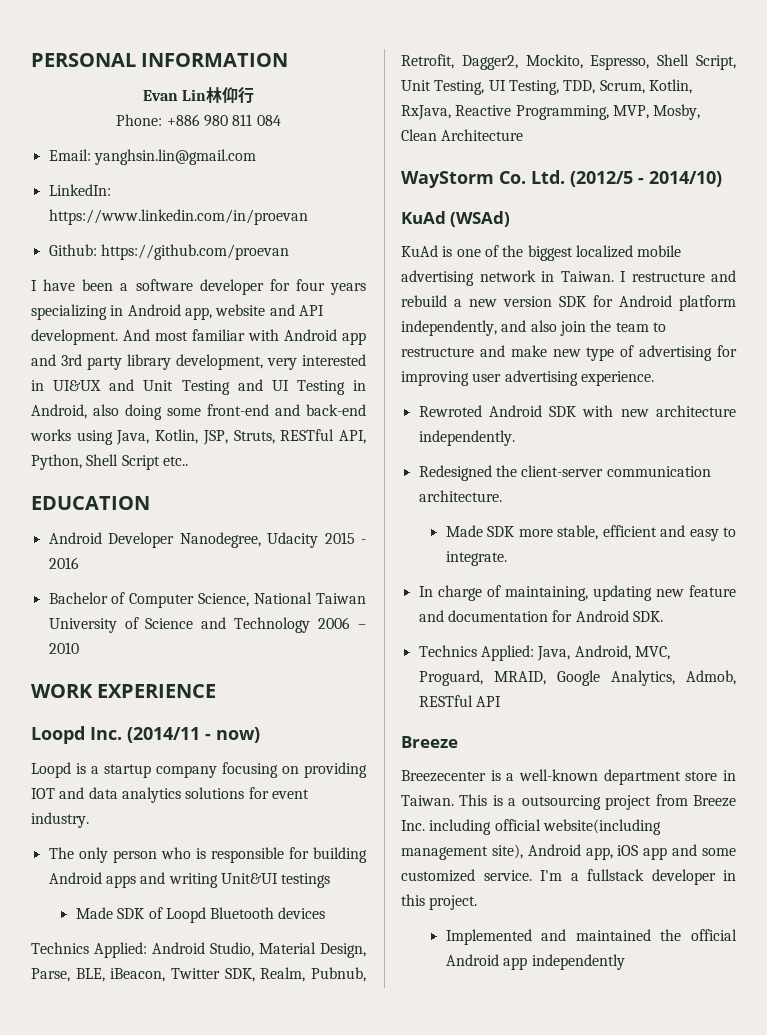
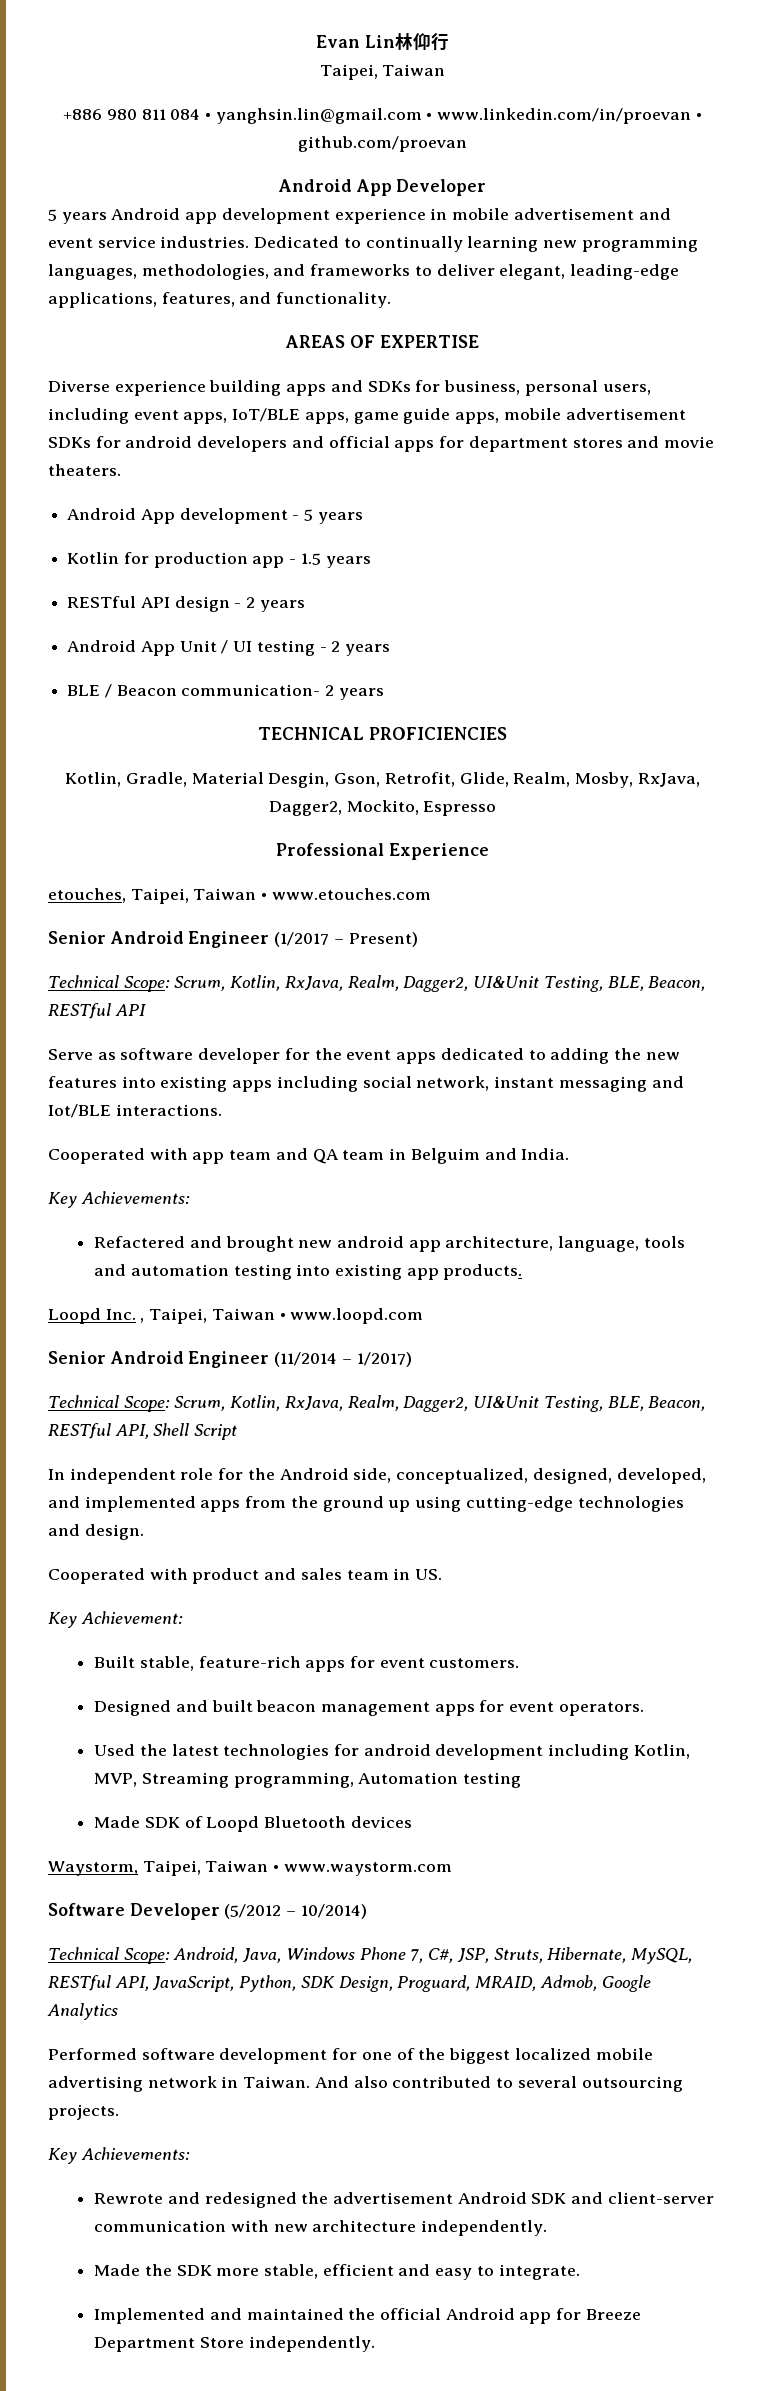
- PERSONAL INFORMATION
  Evan Lin林仰行
- Phone: +886 980 811 084
- Email: yanghsin.lin@gmail.com
- LinkedIn: https://www.linkedin.com/in/proevan
- Github: https://github.com/proevan
- I have been a software developer for four years specializing in Android app, website and API development. And most familiar with Android app and 3rd party library development, very interested in UI&UX and Unit Testing and UI Testing in Android, also doing some front-end and back-end works using Java, Kotlin, JSP, Struts, RESTful API, Python, Shell Script etc..
- EDUCATION
- Android Developer Nanodegree, Udacity 2015 - 2016
- Bachelor of Computer Science, National Taiwan University of Science and Technology 2006 – 2010
- WORK EXPERIENCE
- Loopd Inc. (2014/11 - now)
- Loopd is a startup company focusing on providing IOT and data analytics solutions for event industry.
- The only person who is responsible for building Android apps and writing Unit&UI testings
+ Taipei, Taiwan
+ +886 980 811 084 • yanghsin.lin@gmail.com • www.linkedin.com/in/proevan • github.com/proevan
+ Android App Developer
+ 5 years Android app development experience in mobile advertisement and event service industries. Dedicated to continually learning new programming languages, methodologies, and frameworks to deliver elegant, leading-edge applications, features, and functionality.
+ AREAS OF EXPERTISE
+ Diverse experience building apps and SDKs for business, personal users, including event apps, IoT/BLE apps, game guide apps, mobile advertisement SDKs for android developers and official apps for department stores and movie theaters.
+ Android App development - 5 years
+ Kotlin for production app - 1.5 years
+ RESTful API design - 2 years
+ Android App Unit / UI testing - 2 years
+ BLE / Beacon communication- 2 years
+ TECHNICAL PROFICIENCIES
+ Kotlin, Gradle, Material Desgin, Gson, Retrofit, Glide, Realm, Mosby, RxJava, Dagger2, Mockito, Espresso
+ Professional Experience
+ etouches, Taipei, Taiwan • www.etouches.com
+ Senior Android Engineer (1/2017 – Present)
+ Technical Scope: Scrum, Kotlin, RxJava, Realm, Dagger2, UI&Unit Testing, BLE, Beacon, RESTful API
+ Serve as software developer for the event apps dedicated to adding the new features into existing apps including social network, instant messaging and Iot/BLE interactions.
+ Cooperated with app team and QA team in Belguim and India.
+ Key Achievements:
+ Refactered and brought new android app architecture, language, tools and automation testing into existing app products.
+ Loopd Inc. , Taipei, Taiwan • www.loopd.com
+ Senior Android Engineer (11/2014 – 1/2017)
+ Technical Scope: Scrum, Kotlin, RxJava, Realm, Dagger2, UI&Unit Testing, BLE, Beacon, RESTful API, Shell Script
+ In independent role for the Android side, conceptualized, designed, developed, and implemented apps from the ground up using cutting-edge technologies and design.
+ Cooperated with product and sales team in US.
+ Key Achievement:
+ Built stable, feature-rich apps for event customers.
+ Designed and built beacon management apps for event operators.
+ Used the latest technologies for android development including Kotlin, MVP, Streaming programming, Automation testing
- Technics Applied: Android Studio, Material Design, Parse, BLE, iBeacon, Twitter SDK, Realm, Pubnub, Retrofit, Dagger2, Mockito, Espresso, Shell Script, Unit Testing, UI Testing, TDD, Scrum, Kotlin, RxJava, Reactive Programming, MVP, Mosby, Clean Architecture
- WayStorm Co. Ltd. (2012/5 - 2014/10)
- KuAd (WSAd)
- KuAd is one of the biggest localized mobile advertising network in Taiwan.
+ Waystorm, Taipei, Taiwan • www.waystorm.com
+ Software Developer (5/2012 – 10/2014)
+ Technical Scope: Android, Java, Windows Phone 7, C#, JSP, Struts, Hibernate, MySQL, RESTful API, JavaScript, Python, SDK Design, Proguard, MRAID, Admob, Google Analytics
+ Performed software development for one of the biggest localized mobile advertising network in Taiwan.
- I restructure and rebuild a new version SDK for Android platform independently, and also join the team to restructure and make new type of advertising for improving user advertising experience.
- Rewroted Android SDK with new architecture independently.
- Redesigned the client-server communication architecture.
- Made SDK more stable, efficient and easy to integrate.
+ And also contributed to several outsourcing projects.
+ Key Achievements:
+ Rewrote and redesigned the advertisement Android SDK and client-server communication with new architecture independently.
+ Made the SDK more stable, efficient and easy to integrate.
- In charge of maintaining, updating new feature and documentation for Android SDK.
- Technics Applied: Java, Android, MVC, Proguard, MRAID, Google Analytics, Admob, RESTful API
- Breeze
- Breezecenter is a well-known department store in Taiwan. This is a outsourcing project from Breeze Inc. including official website(including management site), Android app, iOS app and some customized service. I'm a fullstack developer in this project.
- Implemented and maintained the official Android app independently
+ Implemented and maintained the official Android app for Breeze Department Store independently.

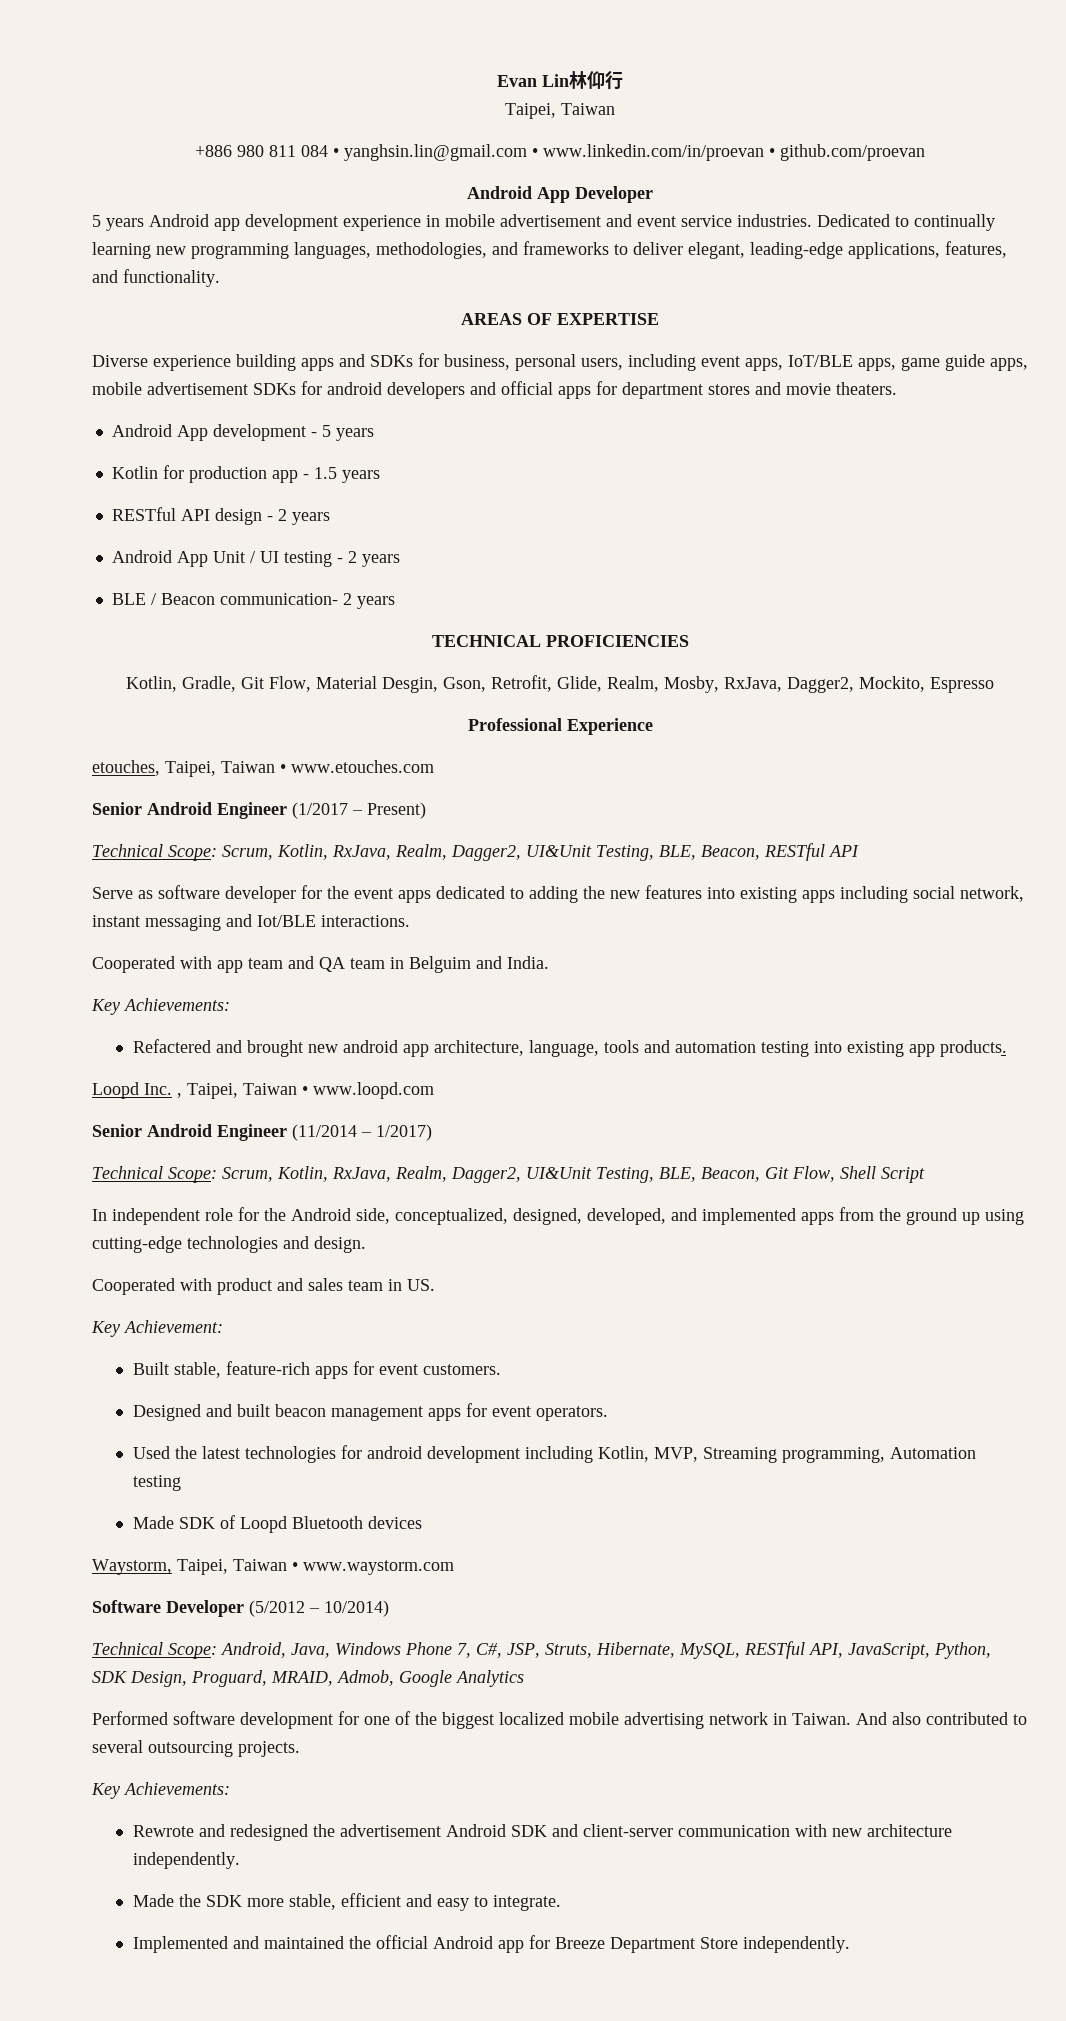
- Kotlin, Gradle, Material Desgin, Gson, Retrofit, Glide, Realm, Mosby, RxJava, Dagger2, Mockito, Espresso
+ Kotlin, Gradle, Git Flow, Material Desgin, Gson, Retrofit, Glide, Realm, Mosby, RxJava, Dagger2, Mockito, Espresso
- Technical Scope: Scrum, Kotlin, RxJava, Realm, Dagger2, UI&Unit Testing, BLE, Beacon, RESTful API, Shell Script
+ Technical Scope: Scrum, Kotlin, RxJava, Realm, Dagger2, UI&Unit Testing, BLE, Beacon, Git Flow, Shell Script

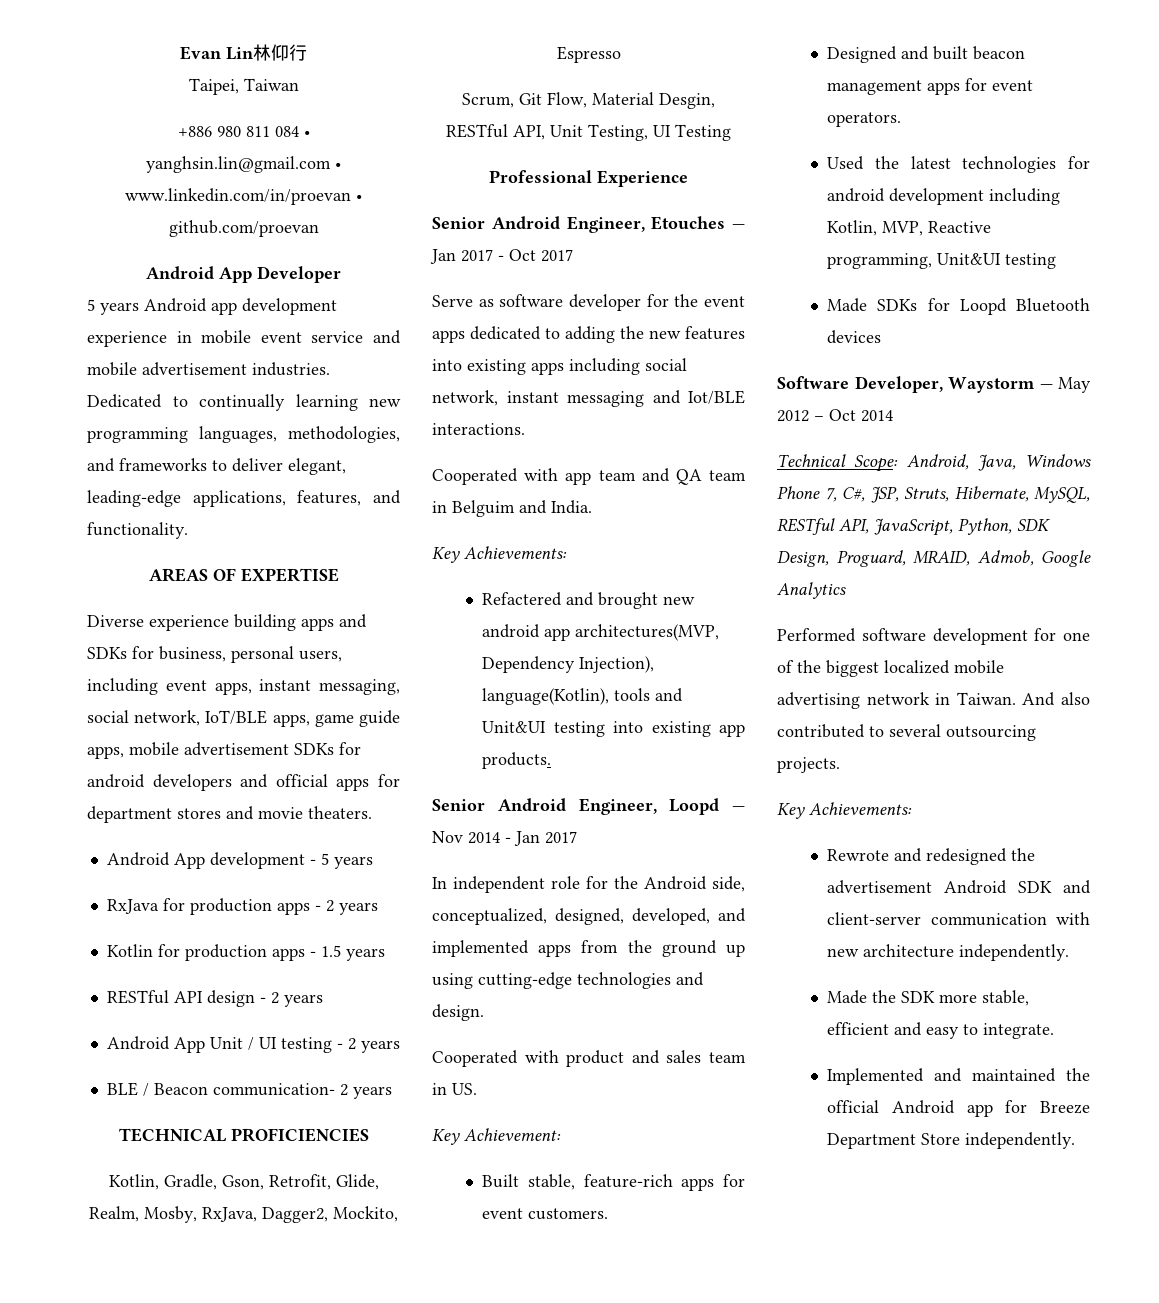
- 5 years Android app development experience in mobile advertisement and event service industries.
+ 5 years Android app development experience in mobile event service and mobile advertisement industries.
- Diverse experience building apps and SDKs for business, personal users, including event apps, IoT/BLE apps, game guide apps, mobile advertisement SDKs for android developers and official apps for department stores and movie theaters.
+ Diverse experience building apps and SDKs for business, personal users, including event apps, instant messaging, social network, IoT/BLE apps, game guide apps, mobile advertisement SDKs for android developers and official apps for department stores and movie theaters.
+ RxJava for production apps - 2 years
- Kotlin for production app - 1.5 years
+ Kotlin for production apps - 1.5 years
- Kotlin, Gradle, Git Flow, Material Desgin, Gson, Retrofit, Glide, Realm, Mosby, RxJava, Dagger2, Mockito, Espresso
+ Kotlin, Gradle, Gson, Retrofit, Glide, Realm, Mosby, RxJava, Dagger2, Mockito, Espresso
+ Scrum, Git Flow, Material Desgin, RESTful API, Unit Testing, UI Testing
  Professional Experience
- etouches, Taipei, Taiwan • www.etouches.com
- Senior Android Engineer (1/2017 – Present)
- Technical Scope: Scrum, Kotlin, RxJava, Realm, Dagger2, UI&Unit Testing, BLE, Beacon, RESTful API
+ Senior Android Engineer, Etouches — Jan 2017 - Oct 2017
- Refactered and brought new android app architecture, language, tools and automation testing into existing app products.
+ Refactered and brought new android app architectures(MVP, Dependency Injection), language(Kotlin), tools and Unit&UI testing into existing app products.
- Loopd Inc. , Taipei, Taiwan • www.loopd.com
- Senior Android Engineer (11/2014 – 1/2017)
- Technical Scope: Scrum, Kotlin, RxJava, Realm, Dagger2, UI&Unit Testing, BLE, Beacon, Git Flow, Shell Script
+ Senior Android Engineer, Loopd — Nov 2014 - Jan 2017
- Used the latest technologies for android development including Kotlin, MVP, Streaming programming, Automation testing
+ Used the latest technologies for android development including Kotlin, MVP, Reactive programming, Unit&UI testing
- Made SDK of Loopd Bluetooth devices
+ Made SDKs for Loopd Bluetooth devices
- Waystorm, Taipei, Taiwan • www.waystorm.com
- Software Developer (5/2012 – 10/2014)
+ Software Developer, Waystorm — May 2012 – Oct 2014

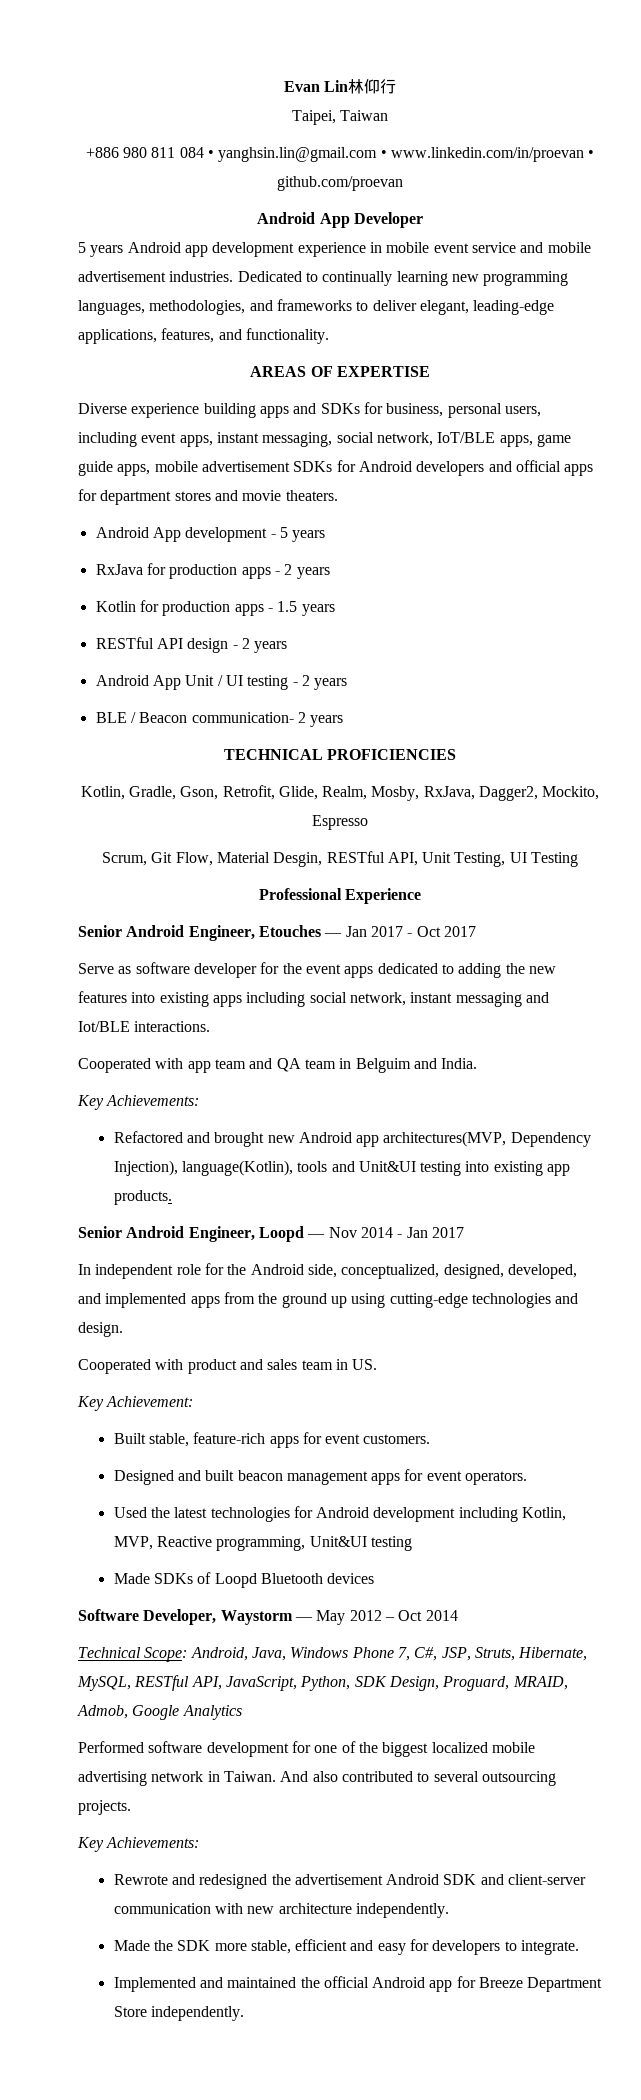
- Diverse experience building apps and SDKs for business, personal users, including event apps, instant messaging, social network, IoT/BLE apps, game guide apps, mobile advertisement SDKs for android developers and official apps for department stores and movie theaters.
+ Diverse experience building apps and SDKs for business, personal users, including event apps, instant messaging, social network, IoT/BLE apps, game guide apps, mobile advertisement SDKs for Android developers and official apps for department stores and movie theaters.
- Refactered and brought new android app architectures(MVP, Dependency Injection), language(Kotlin), tools and Unit&UI testing into existing app products.
+ Refactored and brought new Android app architectures(MVP, Dependency Injection), language(Kotlin), tools and Unit&UI testing into existing app products.
- Used the latest technologies for android development including Kotlin, MVP, Reactive programming, Unit&UI testing
+ Used the latest technologies for Android development including Kotlin, MVP, Reactive programming, Unit&UI testing
- Made SDKs for Loopd Bluetooth devices
+ Made SDKs of Loopd Bluetooth devices
- Made the SDK more stable, efficient and easy to integrate.
+ Made the SDK more stable, efficient and easy for developers to integrate.

